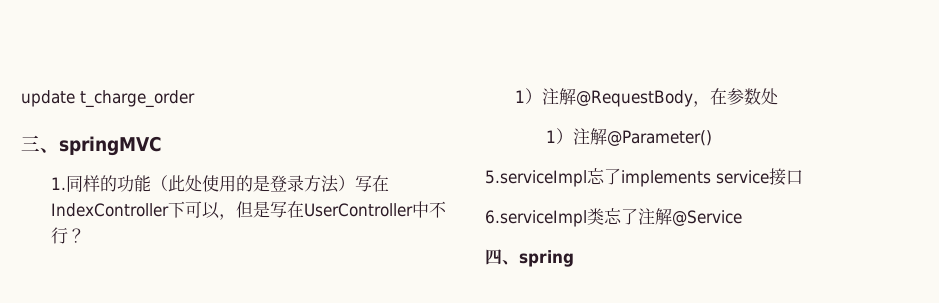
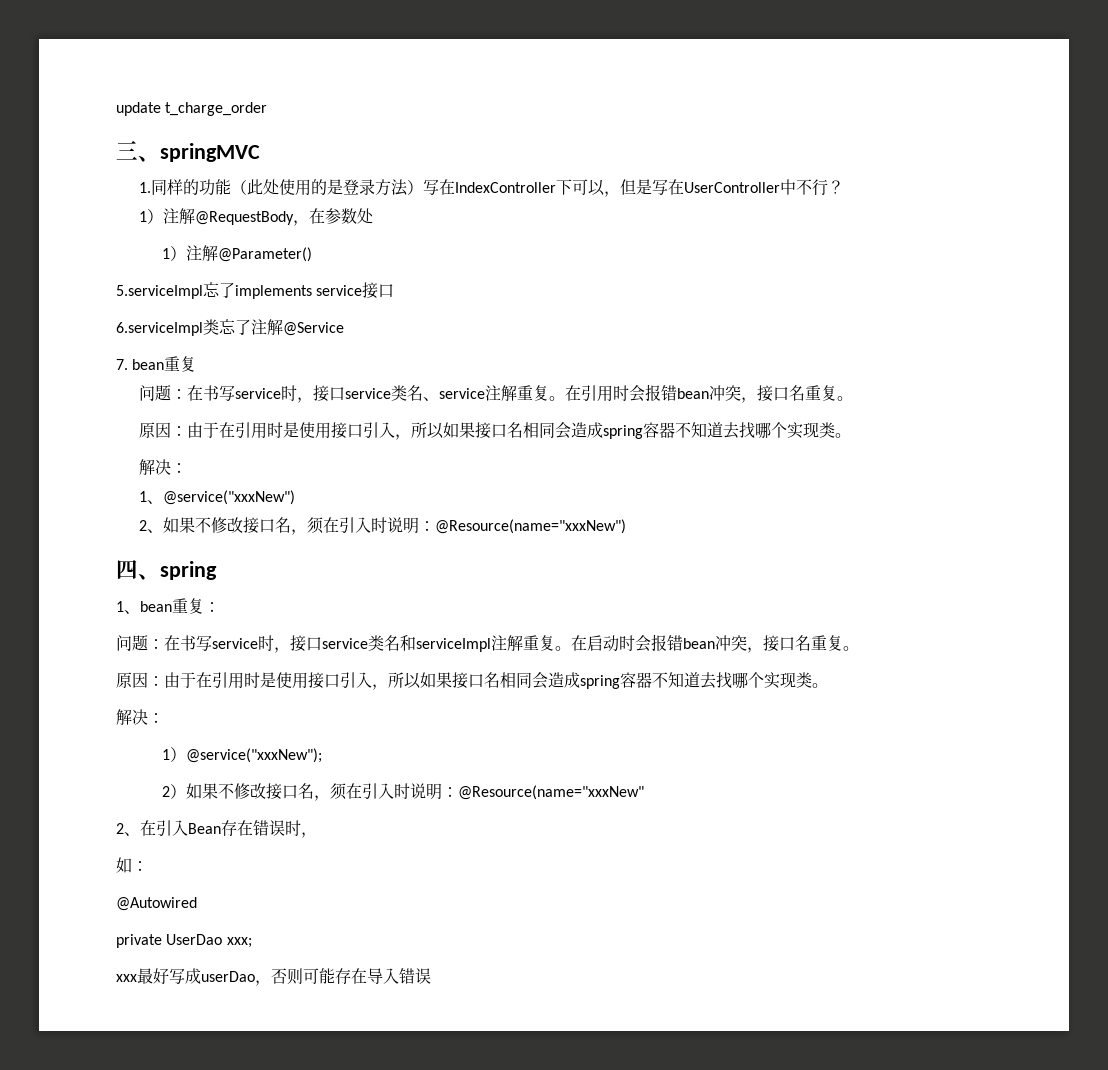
+ 7. bean重复
+ 问题：在书写service时，接口service类名、service注解重复。在引用时会报错bean冲突，接口名重复。
+ 原因：由于在引用时是使用接口引入，所以如果接口名相同会造成spring容器不知道去找哪个实现类。
+ 解决：
+ 1、@service("xxxNew")
+ 2、如果不修改接口名，须在引入时说明：@Resource(name="xxxNew")
  四、spring
+ 1、bean重复：
+ 问题：在书写service时，接口service类名和serviceImpl注解重复。在启动时会报错bean冲突，接口名重复。
+ 原因：由于在引用时是使用接口引入，所以如果接口名相同会造成spring容器不知道去找哪个实现类。
+ 解决：
+ 1）@service("xxxNew");
+ 2）如果不修改接口名，须在引入时说明：@Resource(name="xxxNew"
+ 2、在引入Bean存在错误时，
+ 如：
+ @Autowired
+ private UserDao xxx;
+ xxx最好写成userDao，否则可能存在导入错误

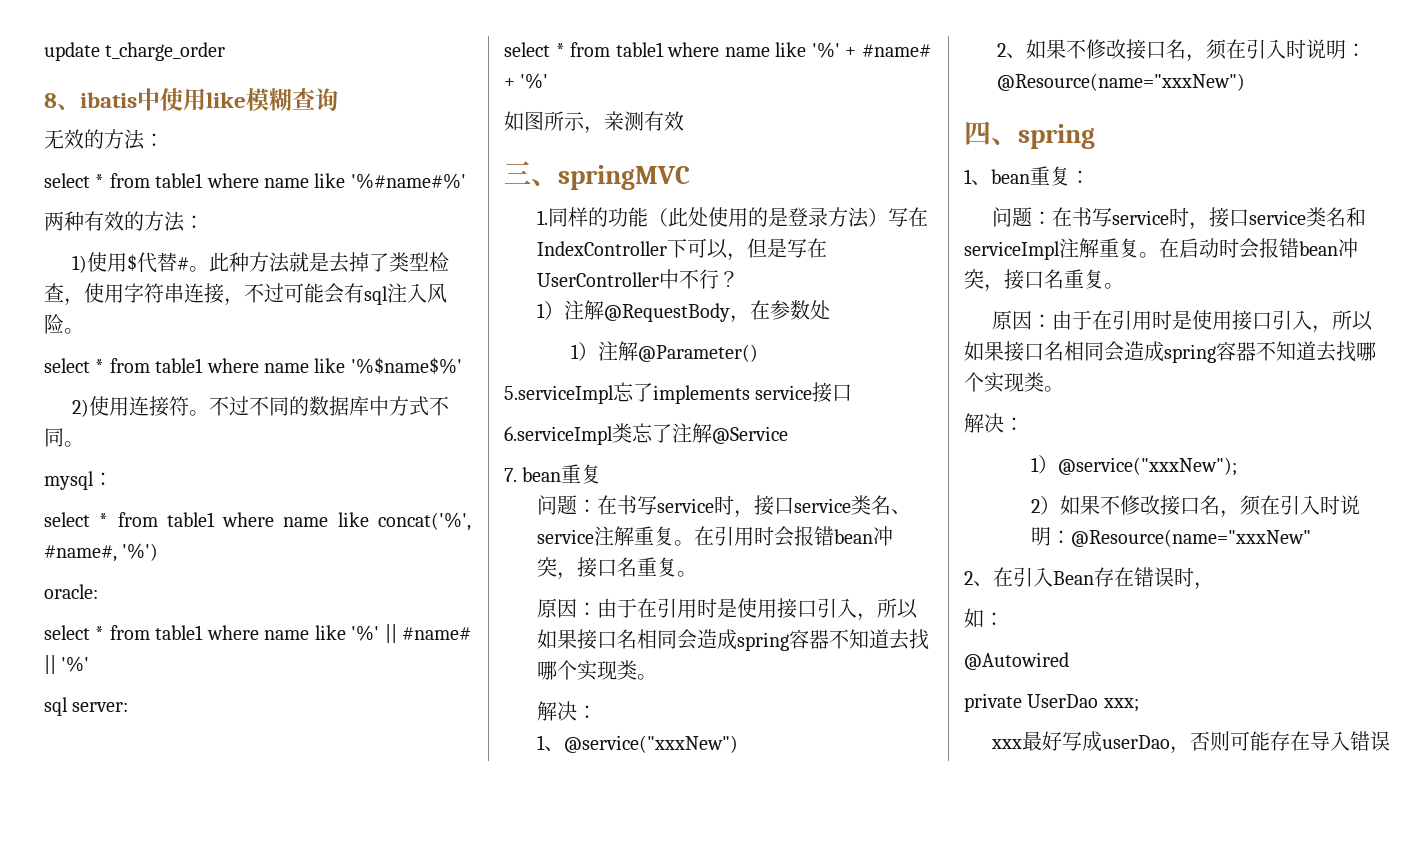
+ 8、ibatis中使用like模糊查询
+ 无效的方法：
+ select * from table1 where name like '%#name#%'
+ 两种有效的方法：
+ 1)使用$代替#。此种方法就是去掉了类型检查，使用字符串连接，不过可能会有sql注入风险。
+ select * from table1 where name like '%$name$%'
+ 2)使用连接符。不过不同的数据库中方式不同。
+ mysql：
+ select * from table1 where name like concat('%', #name#, '%')
+ oracle:
+ select * from table1 where name like '%' || #name# || '%'
+ sql server:
+ select * from table1 where name like '%' + #name# + '%'
+ 如图所示，亲测有效

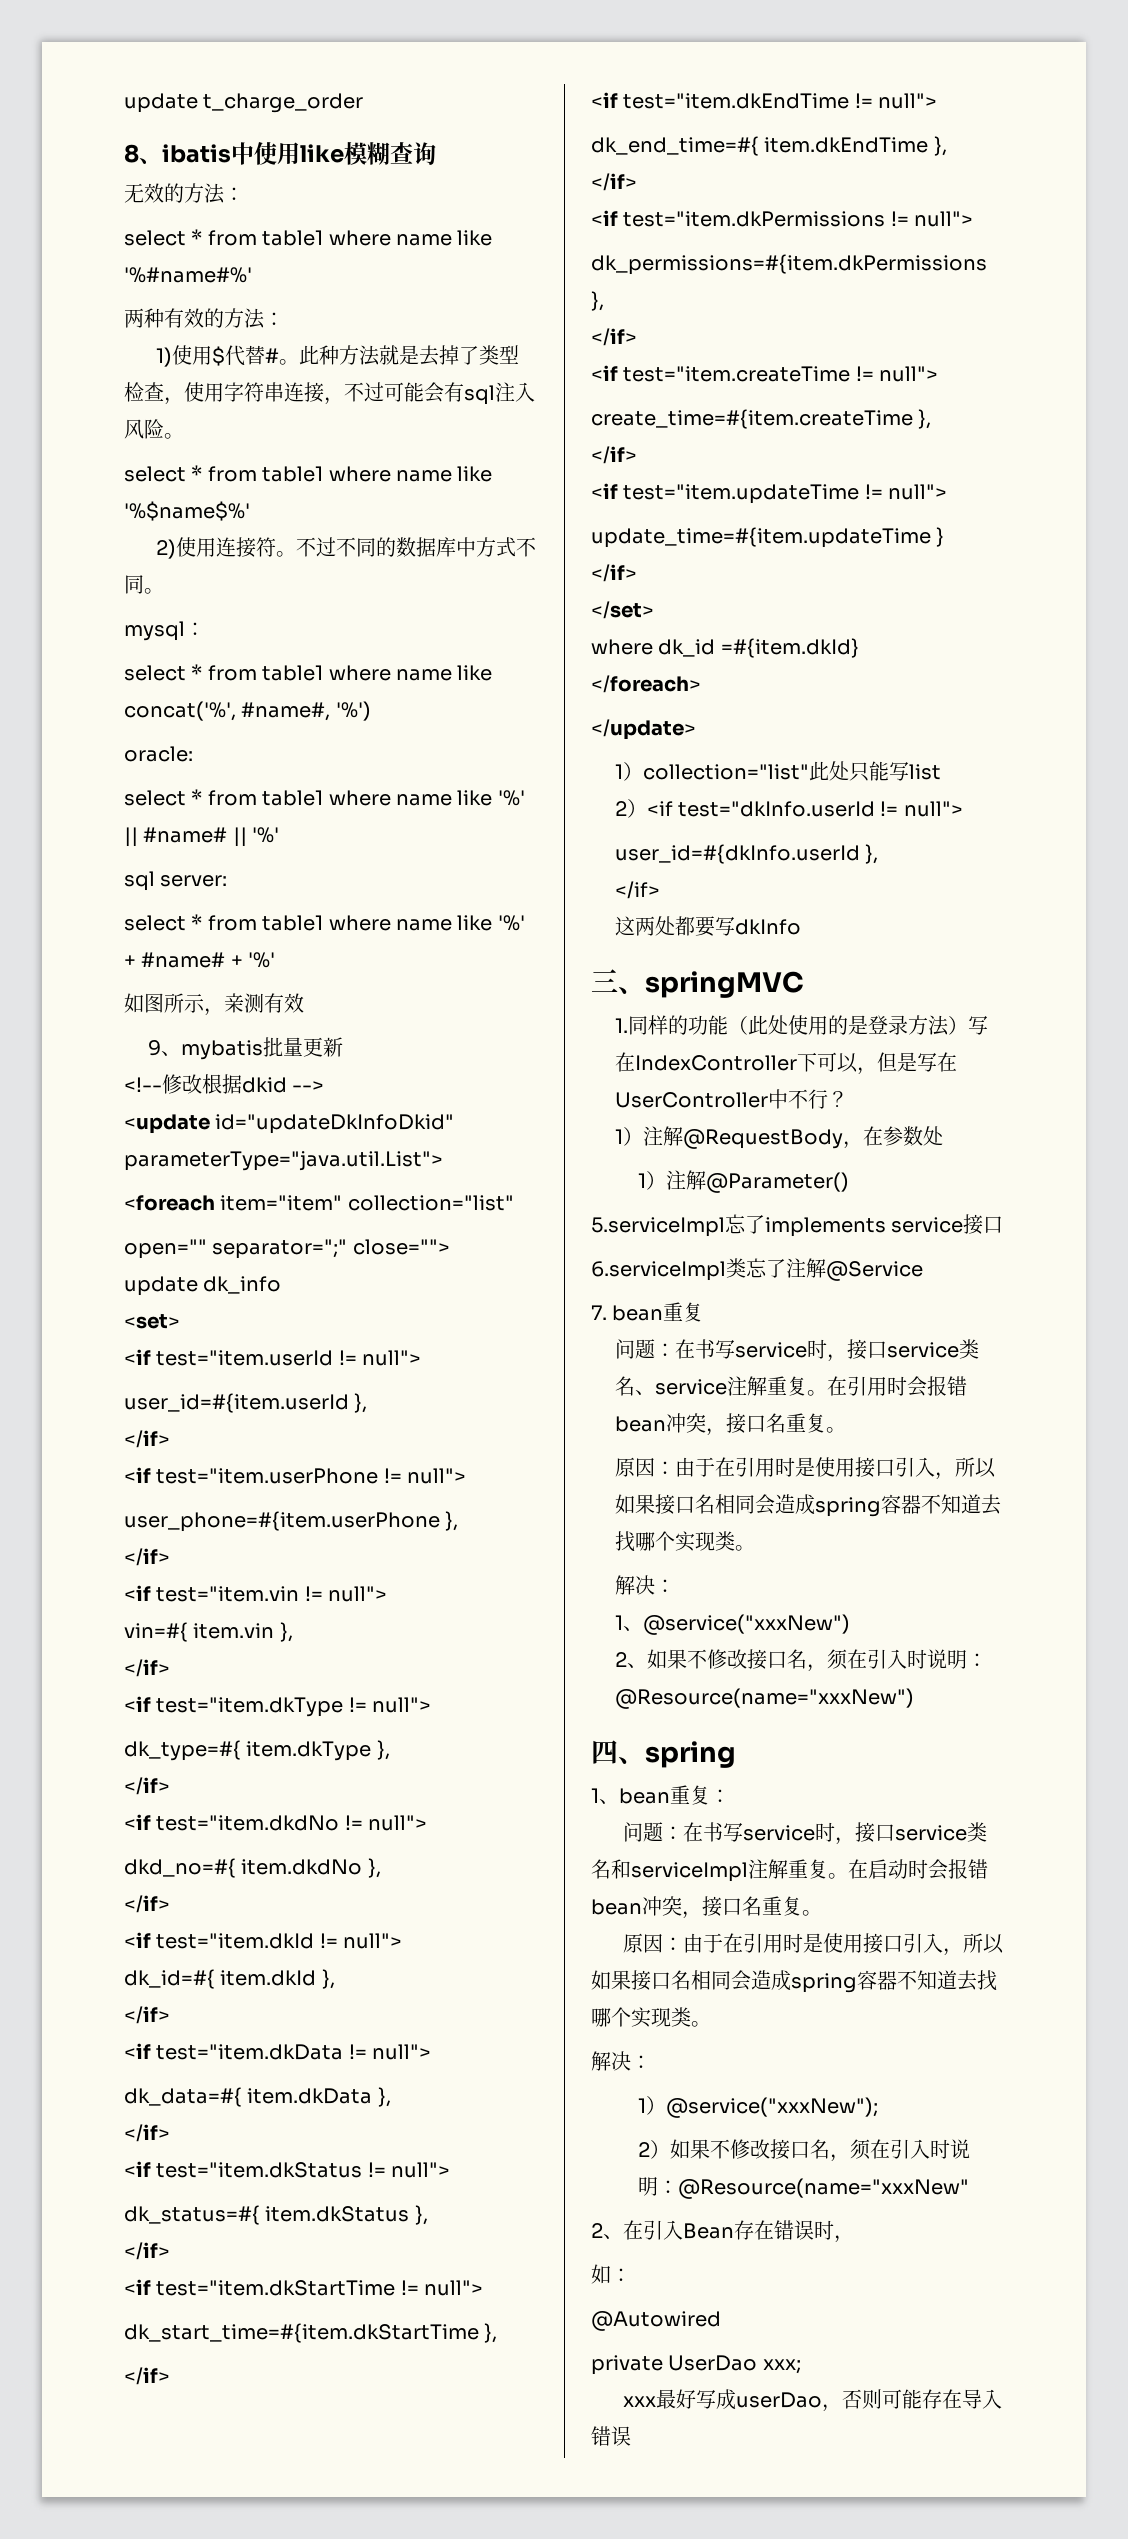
+ 9、mybatis批量更新
+ <!--修改根据dkid -->
+ <update id="updateDkInfoDkid" parameterType="java.util.List">
+ <foreach item="item" collection="list"
+ open="" separator=";" close="">
+ update dk_info
+ <set>
+ <if test="item.userId != null">
+ user_id=#{item.userId },
+ </if>
+ <if test="item.userPhone != null">
+ user_phone=#{item.userPhone },
+ </if>
+ <if test="item.vin != null">
+ vin=#{ item.vin },
+ </if>
+ <if test="item.dkType != null">
+ dk_type=#{ item.dkType },
+ </if>
+ <if test="item.dkdNo != null">
+ dkd_no=#{ item.dkdNo },
+ </if>
+ <if test="item.dkId != null">
+ dk_id=#{ item.dkId },
+ </if>
+ <if test="item.dkData != null">
+ dk_data=#{ item.dkData },
+ </if>
+ <if test="item.dkStatus != null">
+ dk_status=#{ item.dkStatus },
+ </if>
+ <if test="item.dkStartTime != null">
+ dk_start_time=#{item.dkStartTime },
+ </if>
+ <if test="item.dkEndTime != null">
+ dk_end_time=#{ item.dkEndTime },
+ </if>
+ <if test="item.dkPermissions != null">
+ dk_permissions=#{item.dkPermissions },
+ </if>
+ <if test="item.createTime != null">
+ create_time=#{item.createTime },
+ </if>
+ <if test="item.updateTime != null">
+ update_time=#{item.updateTime }
+ </if>
+ </set>
+ where dk_id =#{item.dkId}
+ </foreach>
+ </update>
+ 1）collection="list"此处只能写list
+ 2）<if test="dkInfo.userId != null">
+ user_id=#{dkInfo.userId },
+ </if>
+ 这两处都要写dkInfo

